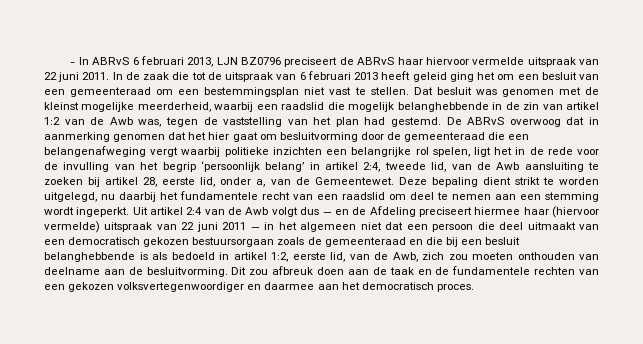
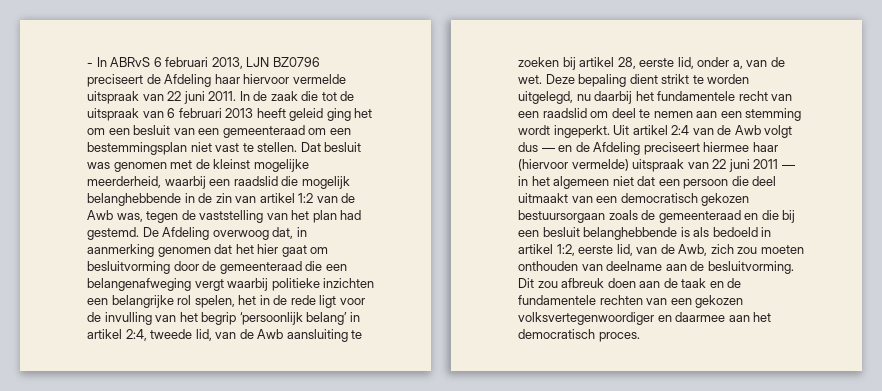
- - In ABRvS 6 februari 2013, LJN BZ0796 preciseert de ABRvS haar hiervoor vermelde uitspraak van 22 juni 2011.
+ - In ABRvS 6 februari 2013, LJN BZ0796 preciseert de Afdeling haar hiervoor vermelde uitspraak van 22 juni 2011.
- De ABRvS overwoog dat in aanmerking genomen dat het hier gaat om besluitvorming door de gemeenteraad die een belangenafweging vergt waarbij politieke inzichten een belangrijke rol spelen, ligt het in de rede voor de invulling van het begrip ‘persoonlijk belang’ in artikel 2:4, tweede lid, van de Awb aansluiting te zoeken bij artikel 28, eerste lid, onder a, van de Gemeentewet.
+ De Afdeling overwoog dat, in aanmerking genomen dat het hier gaat om besluitvorming door de gemeenteraad die een belangenafweging vergt waarbij politieke inzichten een belangrijke rol spelen, het in de rede ligt voor de invulling van het begrip ‘persoonlijk belang’ in artikel 2:4, tweede lid, van de Awb aansluiting te zoeken bij artikel 28, eerste lid, onder a, van de wet.

